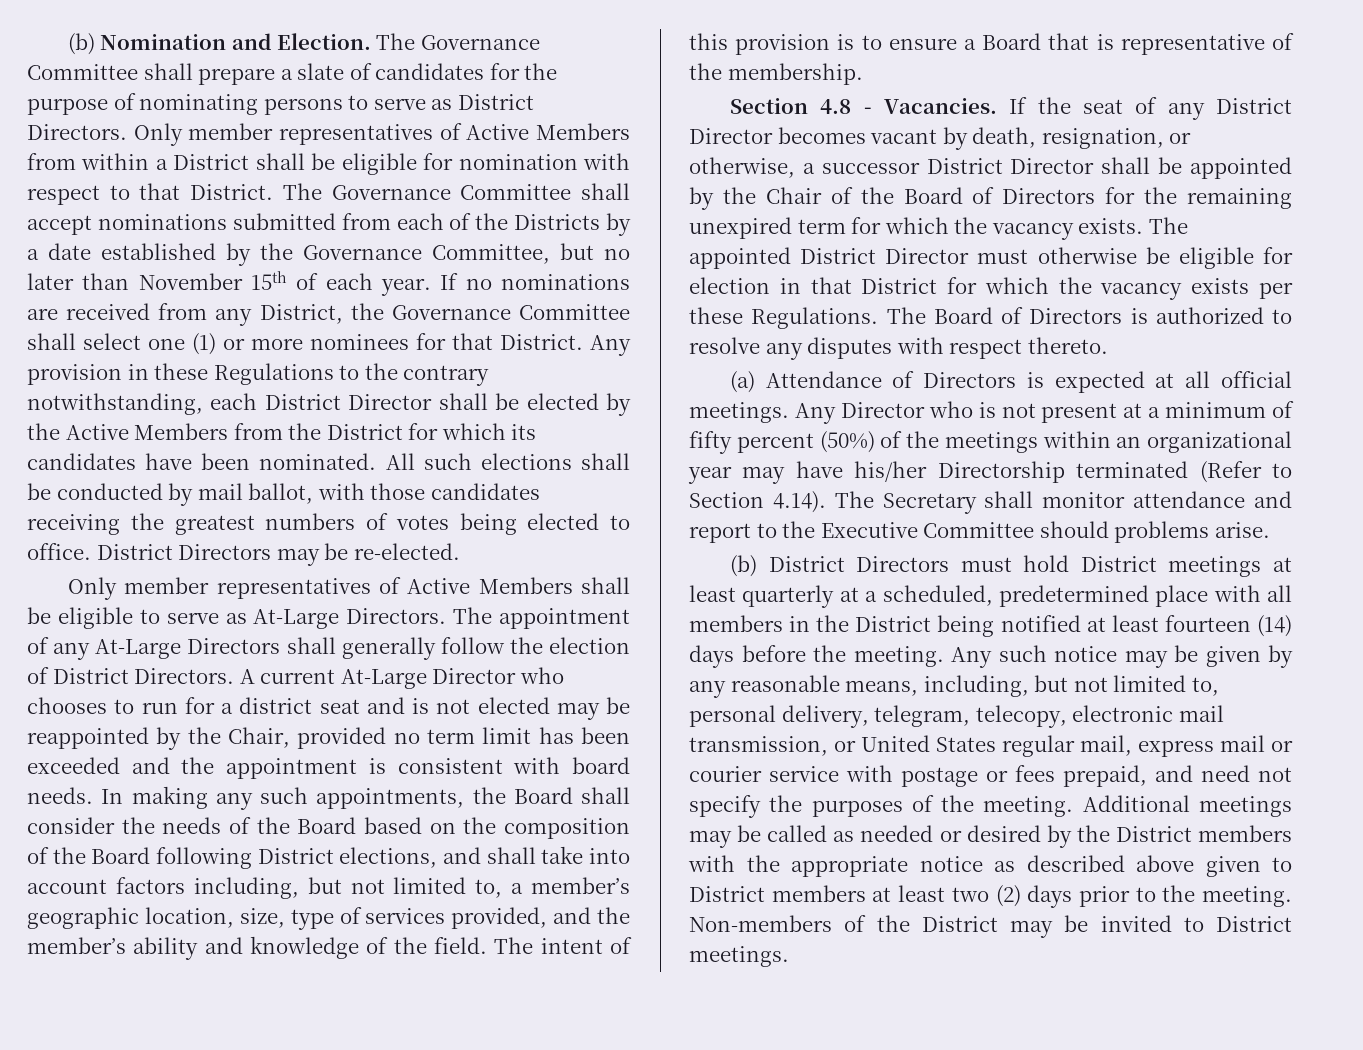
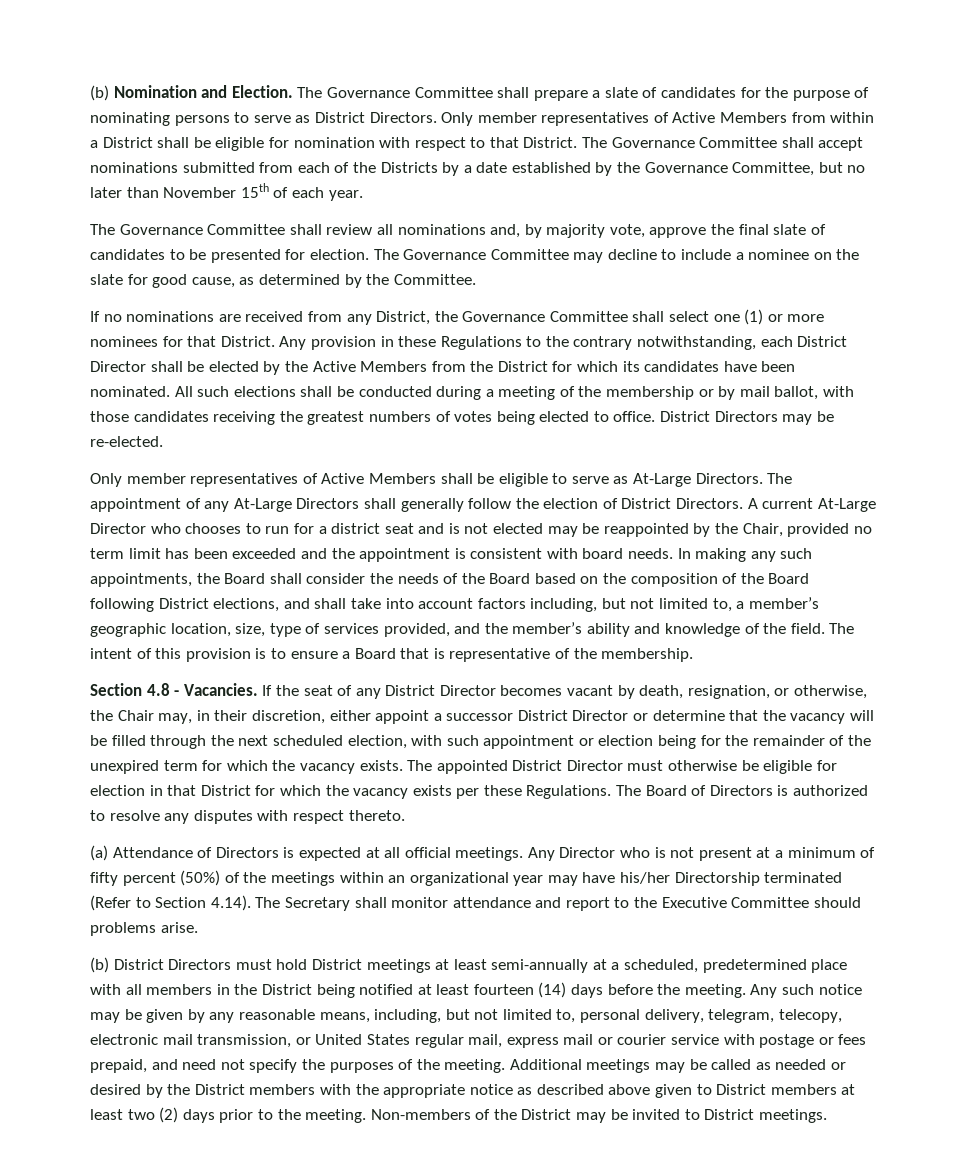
- The Governance Committee shall accept nominations submitted from each of the Districts by a date established by the Governance Committee, but no later than November 15th of each year. If no nominations are received from any District, the Governance Committee shall select one (1) or more nominees for that District.
+ The Governance Committee shall accept nominations submitted from each of the Districts by a date established by the Governance Committee, but no later than November 15th of each year.
+ The Governance Committee shall review all nominations and, by majority vote, approve the final slate of candidates to be presented for election. The Governance Committee may decline to include a nominee on the slate for good cause, as determined by the Committee.
+ If no nominations are received from any District, the Governance Committee shall select one (1) or more nominees for that District.
- All such elections shall be conducted by mail ballot, with those candidates receiving the greatest numbers of votes being elected to office.
+ All such elections shall be conducted during a meeting of the membership or by mail ballot, with those candidates receiving the greatest numbers of votes being elected to office.
- If the seat of any District Director becomes vacant by death, resignation, or otherwise, a successor District Director shall be appointed by the Chair of the Board of Directors for the remaining unexpired term for which the vacancy exists.
+ If the seat of any District Director becomes vacant by death, resignation, or otherwise, the Chair may, in their discretion, either appoint a successor District Director or determine that the vacancy will be filled through the next scheduled election, with such appointment or election being for the remainder of the unexpired term for which the vacancy exists.
- (b) District Directors must hold District meetings at least quarterly at a scheduled, predetermined place with all members in the District being notified at least fourteen (14) days before the meeting.
+ (b) District Directors must hold District meetings at least semi-annually at a scheduled, predetermined place with all members in the District being notified at least fourteen (14) days before the meeting.

